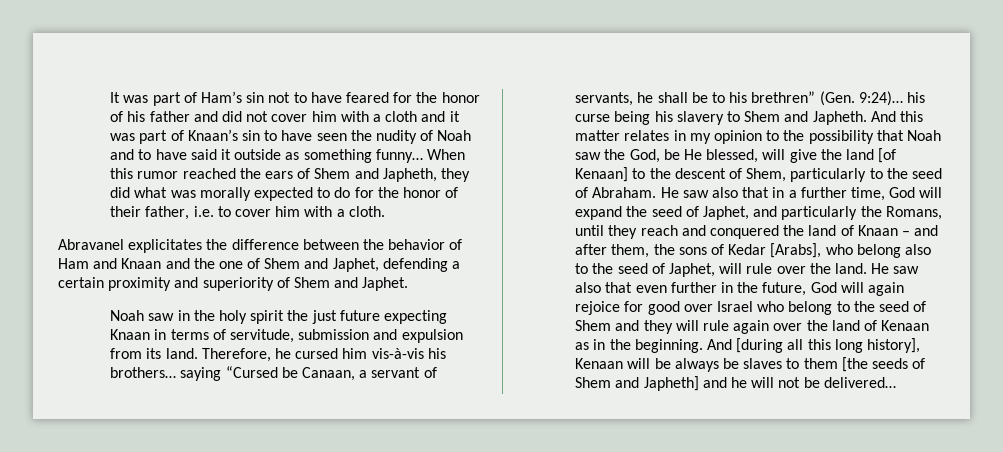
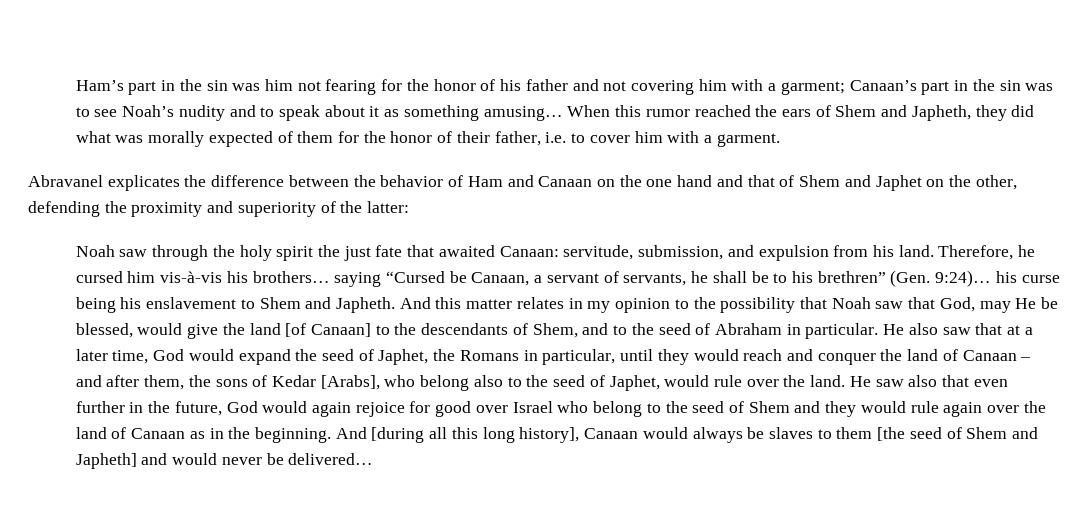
- It was part of Ham’s sin not to have feared for the honor of his father and did not cover him with a cloth and it was part of Knaan’s sin to have seen the nudity of Noah and to have said it outside as something funny…
+ Ham’s part in the sin was him not fearing for the honor of his father and not covering him with a garment; Canaan’s part in the sin was to see Noah’s nudity and to speak about it as something amusing…
- When this rumor reached the ears of Shem and Japheth, they did what was morally expected to do for the honor of their father, i.e. to cover him with a cloth.
+ When this rumor reached the ears of Shem and Japheth, they did what was morally expected of them for the honor of their father, i.e. to cover him with a garment.
- Abravanel explicitates the difference between the behavior of Ham and Knaan and the one of Shem and Japhet, defending a certain proximity and superiority of Shem and Japhet.
- Noah saw in the holy spirit the just future expecting Knaan in terms of servitude, submission and expulsion from its land.
+ Abravanel explicates the difference between the behavior of Ham and Canaan on the one hand and that of Shem and Japhet on the other, defending the proximity and superiority of the latter:
+ Noah saw through the holy spirit the just fate that awaited Canaan: servitude, submission, and expulsion from his land.
- Therefore, he cursed him vis-à-vis his brothers… saying “Cursed be Canaan, a servant of servants, he shall be to his brethren” (Gen. 9:24)… his curse being his slavery to Shem and Japheth.
+ Therefore, he cursed him vis-à-vis his brothers… saying “Cursed be Canaan, a servant of servants, he shall be to his brethren” (Gen. 9:24)… his curse being his enslavement to Shem and Japheth.
- And this matter relates in my opinion to the possibility that Noah saw the God, be He blessed, will give the land [of Kenaan] to the descent of Shem, particularly to the seed of Abraham. He saw also that in a further time, God will expand the seed of Japhet, and particularly the Romans, until they reach and conquered the land of Knaan – and after them, the sons of Kedar [Arabs], who belong also to the seed of Japhet, will rule over the land.
+ And this matter relates in my opinion to the possibility that Noah saw that God, may He be blessed, would give the land [of Canaan] to the descendants of Shem, and to the seed of Abraham in particular. He also saw that at a later time, God would expand the seed of Japhet, the Romans in particular, until they would reach and conquer the land of Canaan – and after them, the sons of Kedar [Arabs], who belong also to the seed of Japhet, would rule over the land.
- He saw also that even further in the future, God will again rejoice for good over Israel who belong to the seed of Shem and they will rule again over the land of Kenaan as in the beginning.
+ He saw also that even further in the future, God would again rejoice for good over Israel who belong to the seed of Shem and they would rule again over the land of Canaan as in the beginning.
- And [during all this long history], Kenaan will be always be slaves to them [the seeds of Shem and Japheth] and he will not be delivered…
+ And [during all this long history], Canaan would always be slaves to them [the seed of Shem and Japheth] and would never be delivered…

